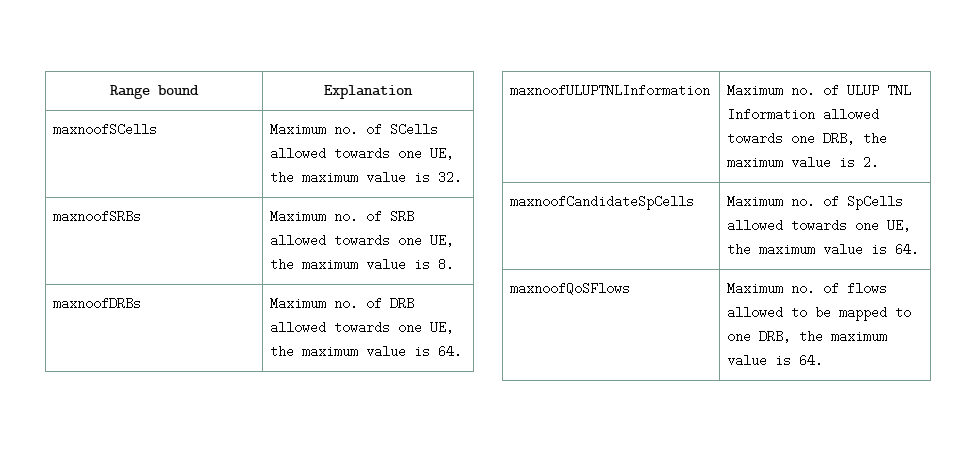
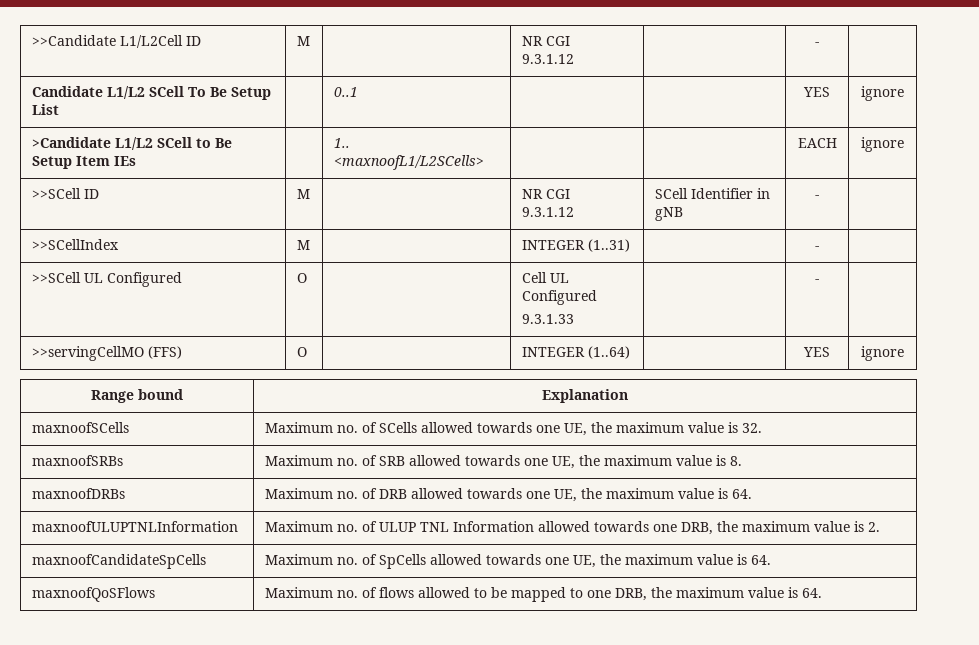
+ >>Candidate L1/L2Cell ID | M | | NR CGI
+ 9.3.1.12 | | - |
+ Candidate L1/L2 SCell To Be Setup List | | 0..1 | | | YES | ignore
+ >Candidate L1/L2 SCell to Be Setup Item IEs | | 1.. <maxnoofL1/L2SCells> | | | EACH | ignore
+ >>SCell ID | M | | NR CGI
+ 9.3.1.12 | SCell Identifier in gNB | - |
+ >>SCellIndex | M | | INTEGER (1..31) | | - |
+ >>SCell UL Configured | O | | Cell UL Configured
+ 9.3.1.33 | | - |
+ >>servingCellMO (FFS) | O | | INTEGER (1..64) | | YES | ignore

